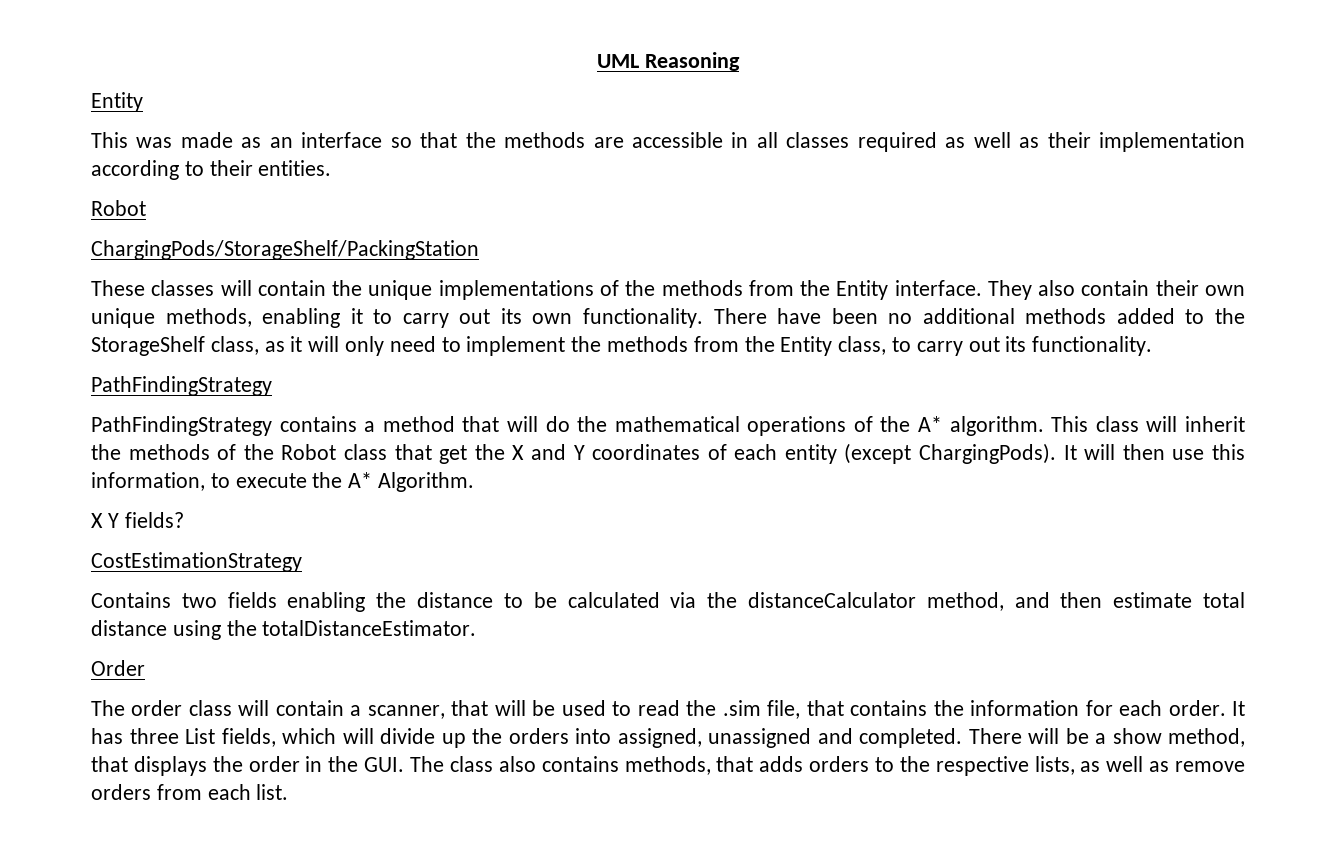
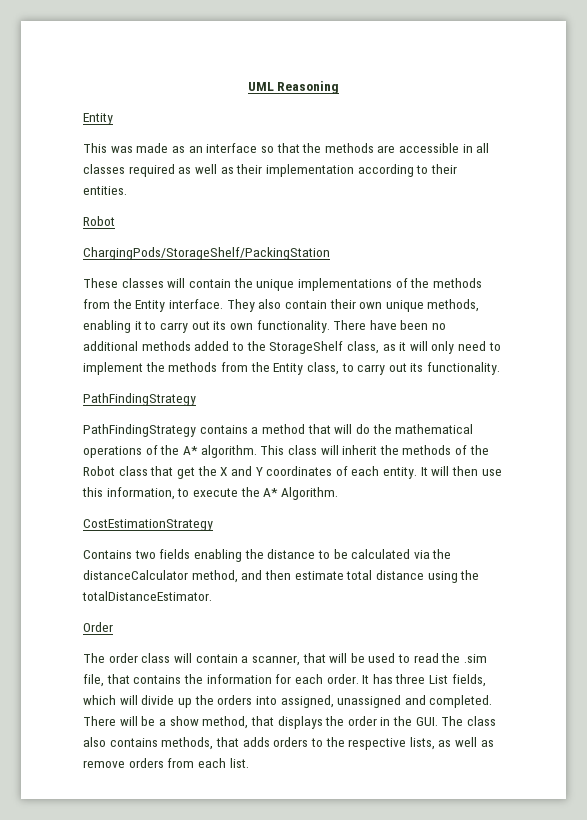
- This class will inherit the methods of the Robot class that get the X and Y coordinates of each entity (except ChargingPods).
+ This class will inherit the methods of the Robot class that get the X and Y coordinates of each entity.
- X Y fields?

